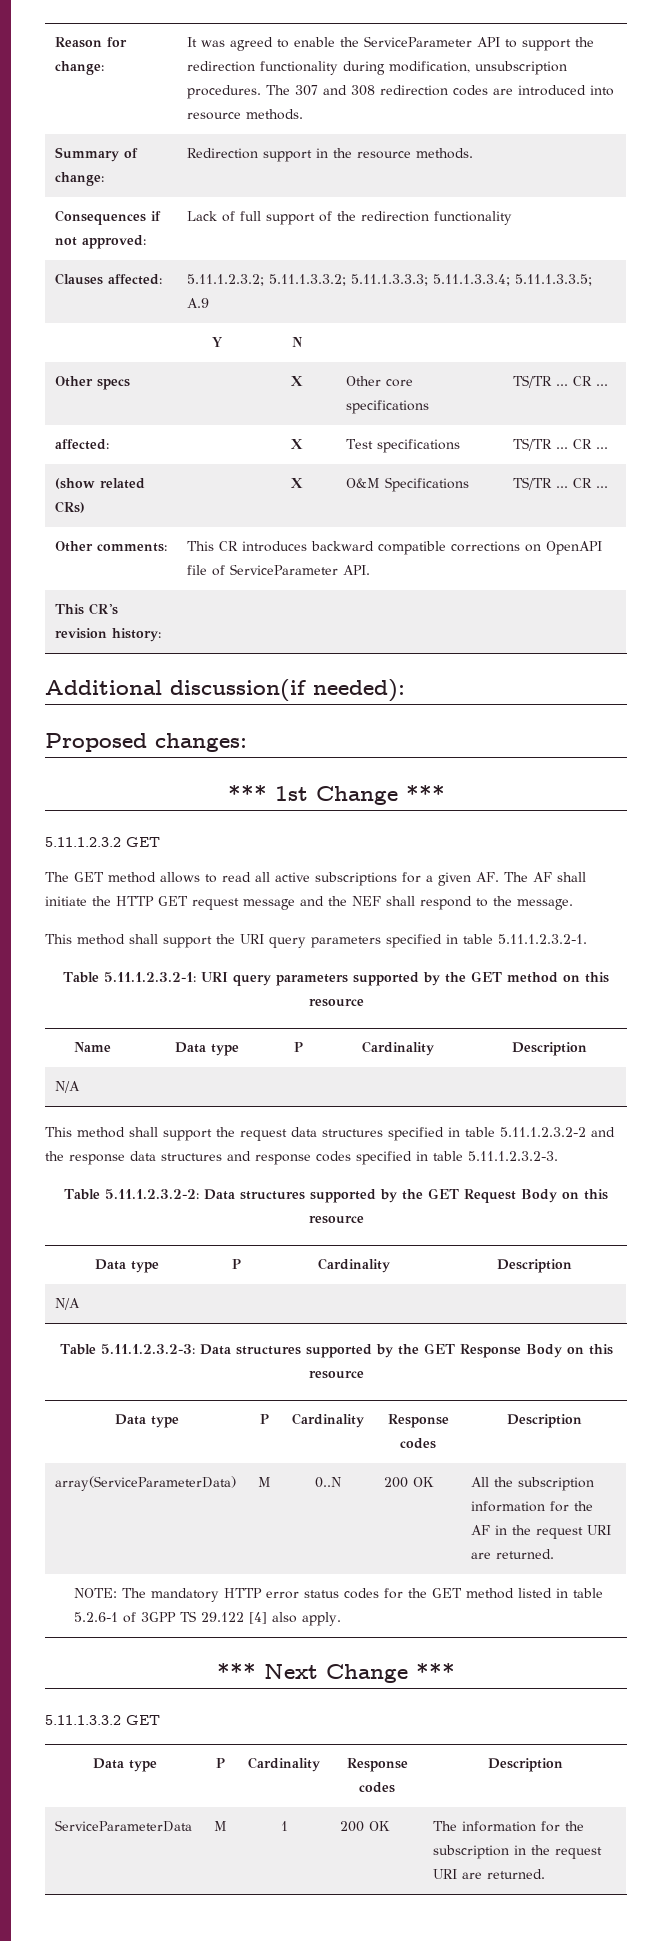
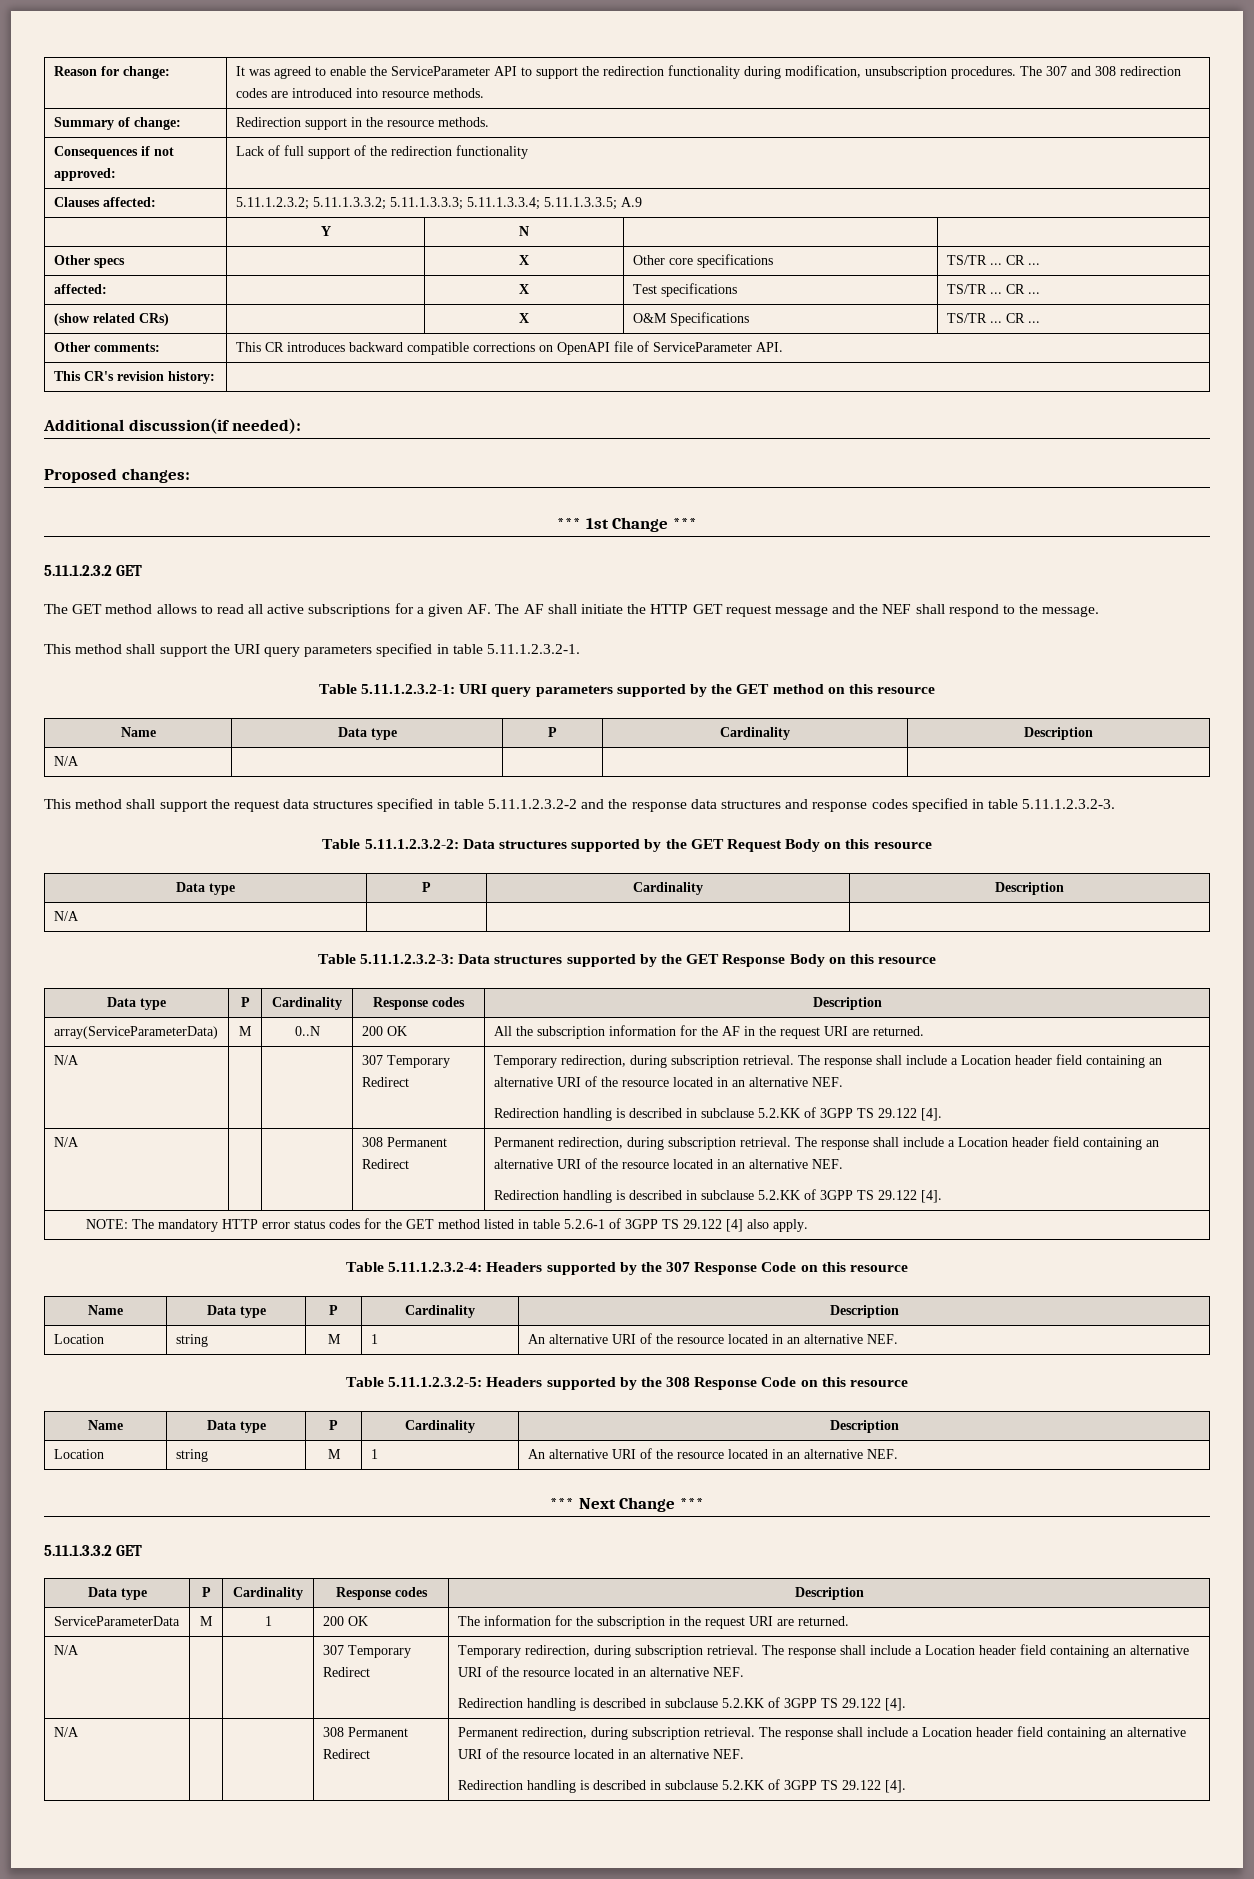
  array(ServiceParameterData) | M | 0..N | 200 OK | All the subscription information for the AF in the request URI are returned.
+ N/A | | | 307 Temporary Redirect | Temporary redirection, during subscription retrieval. The response shall include a Location header field containing an alternative URI of the resource located in an alternative NEF.
+ Redirection handling is described in subclause 5.2.KK of 3GPP TS 29.122 [4].
+ N/A | | | 308 Permanent Redirect | Permanent redirection, during subscription retrieval. The response shall include a Location header field containing an alternative URI of the resource located in an alternative NEF.
+ Redirection handling is described in subclause 5.2.KK of 3GPP TS 29.122 [4].
+ Table 5.11.1.2.3.2-4: Headers supported by the 307 Response Code on this resource
+ Name | Data type | P | Cardinality | Description
+ Location | string | M | 1 | An alternative URI of the resource located in an alternative NEF.
+ Table 5.11.1.2.3.2-5: Headers supported by the 308 Response Code on this resource
+ Name | Data type | P | Cardinality | Description
+ Location | string | M | 1 | An alternative URI of the resource located in an alternative NEF.
  ServiceParameterData | M | 1 | 200 OK | The information for the subscription in the request URI are returned.
+ N/A | | | 307 Temporary Redirect | Temporary redirection, during subscription retrieval. The response shall include a Location header field containing an alternative URI of the resource located in an alternative NEF.
+ Redirection handling is described in subclause 5.2.KK of 3GPP TS 29.122 [4].
+ N/A | | | 308 Permanent Redirect | Permanent redirection, during subscription retrieval. The response shall include a Location header field containing an alternative URI of the resource located in an alternative NEF.
+ Redirection handling is described in subclause 5.2.KK of 3GPP TS 29.122 [4].

